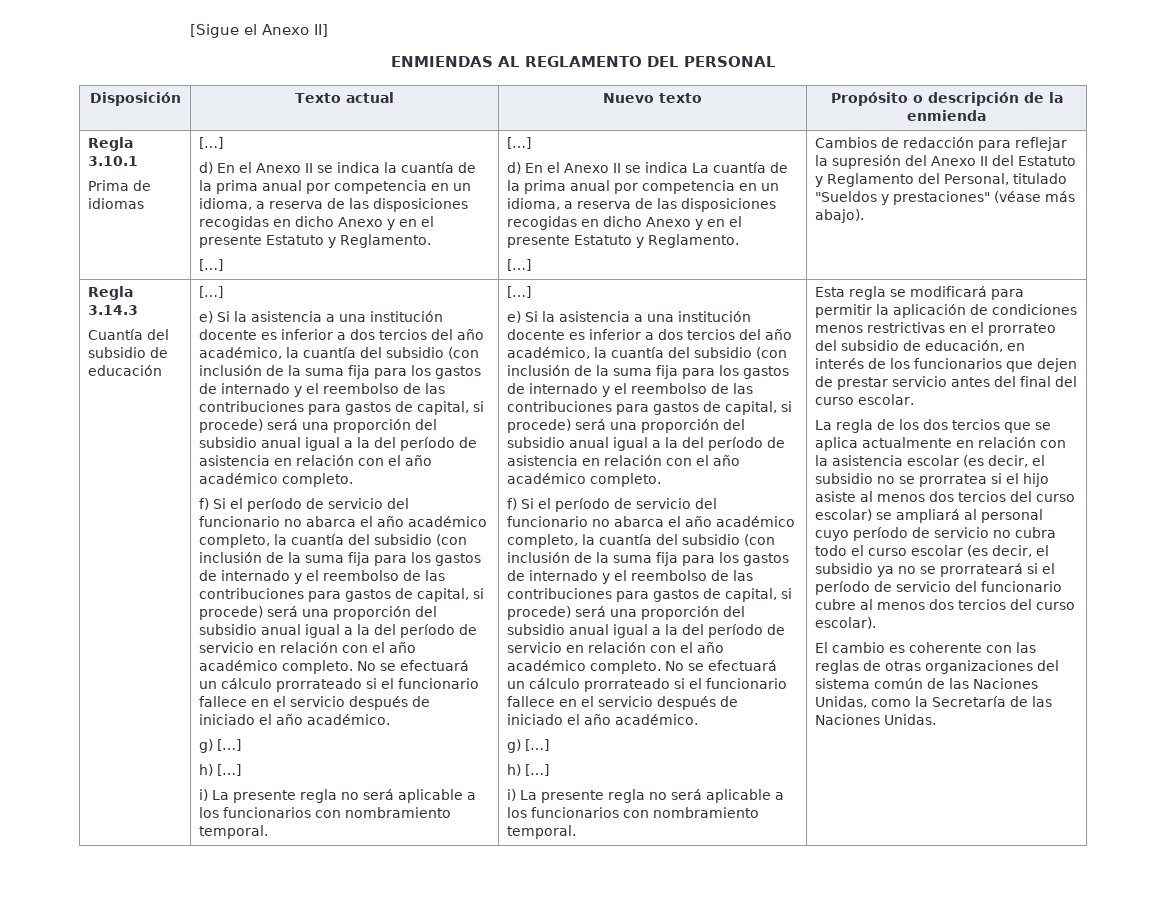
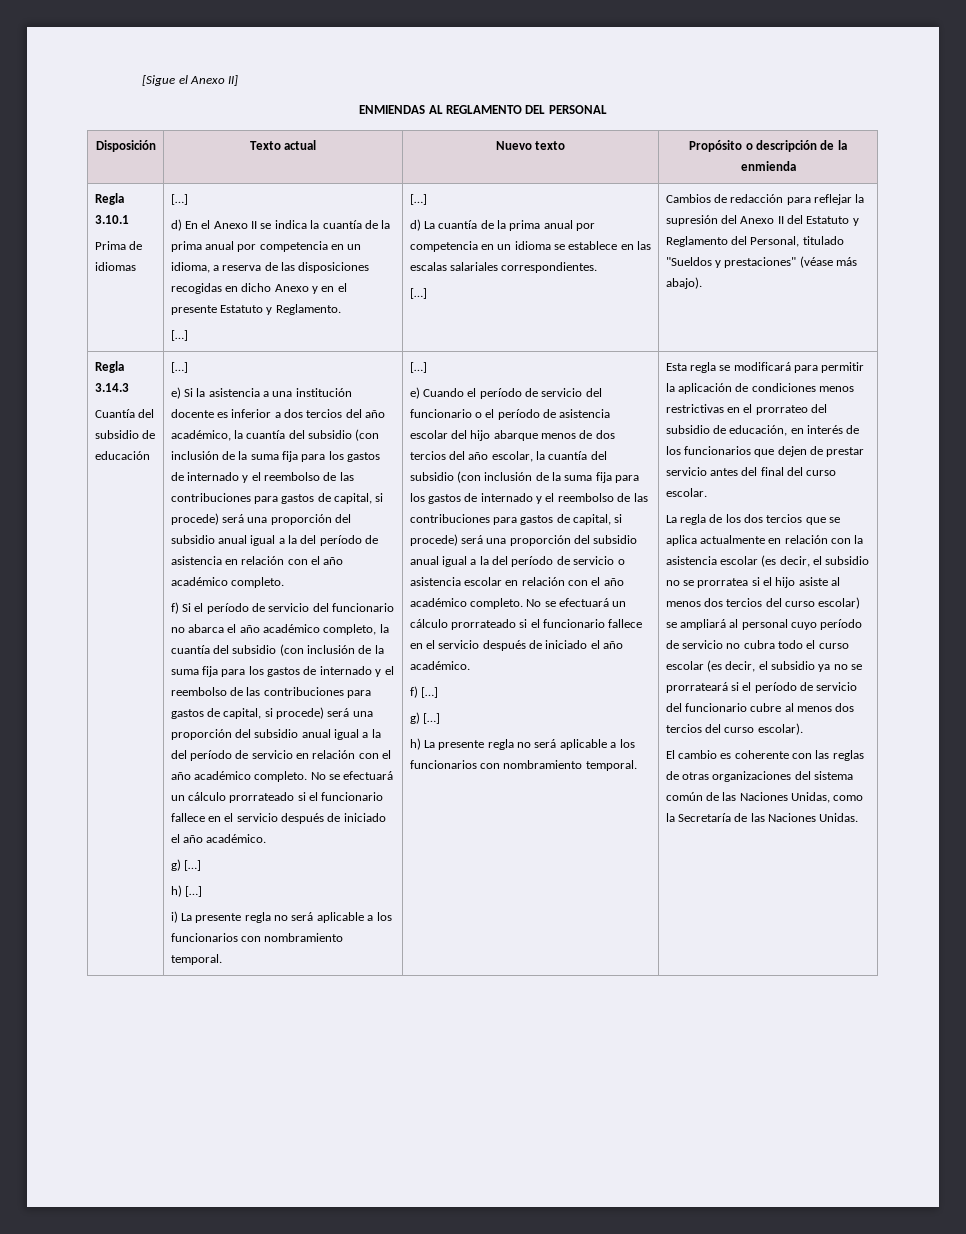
- d) En el Anexo II se indica La cuantía de la prima anual por competencia en un idioma, a reserva de las disposiciones recogidas en dicho Anexo y en el presente Estatuto y Reglamento.
+ d) La cuantía de la prima anual por competencia en un idioma se establece en las escalas salariales correspondientes.
  i) La presente regla no será aplicable a los funcionarios con nombramiento temporal. | […]
- e) Si la asistencia a una institución docente es inferior a dos tercios del año académico, la cuantía del subsidio (con inclusión de la suma fija para los gastos de internado y el reembolso de las contribuciones para gastos de capital, si procede) será una proporción del subsidio anual igual a la del período de asistencia en relación con el año académico completo.
- f) Si el período de servicio del funcionario no abarca el año académico completo, la cuantía del subsidio (con inclusión de la suma fija para los gastos de internado y el reembolso de las contribuciones para gastos de capital, si procede) será una proporción del subsidio anual igual a la del período de servicio en relación con el año académico completo. No se efectuará un cálculo prorrateado si el funcionario fallece en el servicio después de iniciado el año académico.
+ e) Cuando el período de servicio del funcionario o el período de asistencia escolar del hijo abarque menos de dos tercios del año escolar, la cuantía del subsidio (con inclusión de la suma fija para los gastos de internado y el reembolso de las contribuciones para gastos de capital, si procede) será una proporción del subsidio anual igual a la del período de servicio o asistencia escolar en relación con el año académico completo. No se efectuará un cálculo prorrateado si el funcionario fallece en el servicio después de iniciado el año académico.
+ f) […]
  g) […]
- h) […]
- i) La presente regla no será aplicable a los funcionarios con nombramiento temporal.
+ h) La presente regla no será aplicable a los funcionarios con nombramiento temporal.

